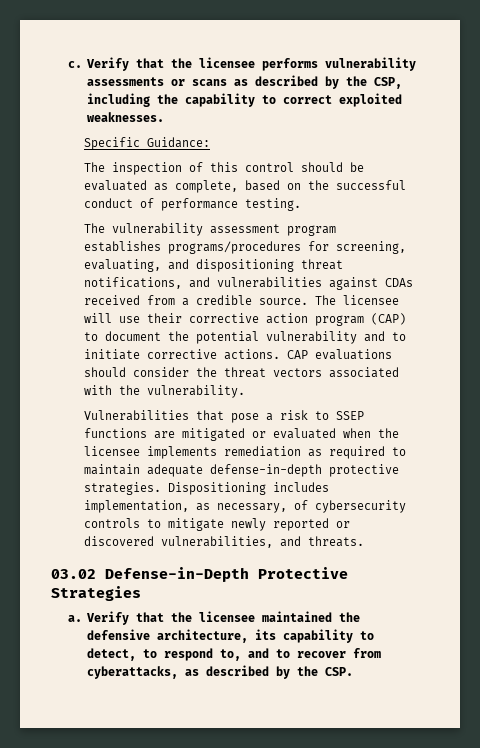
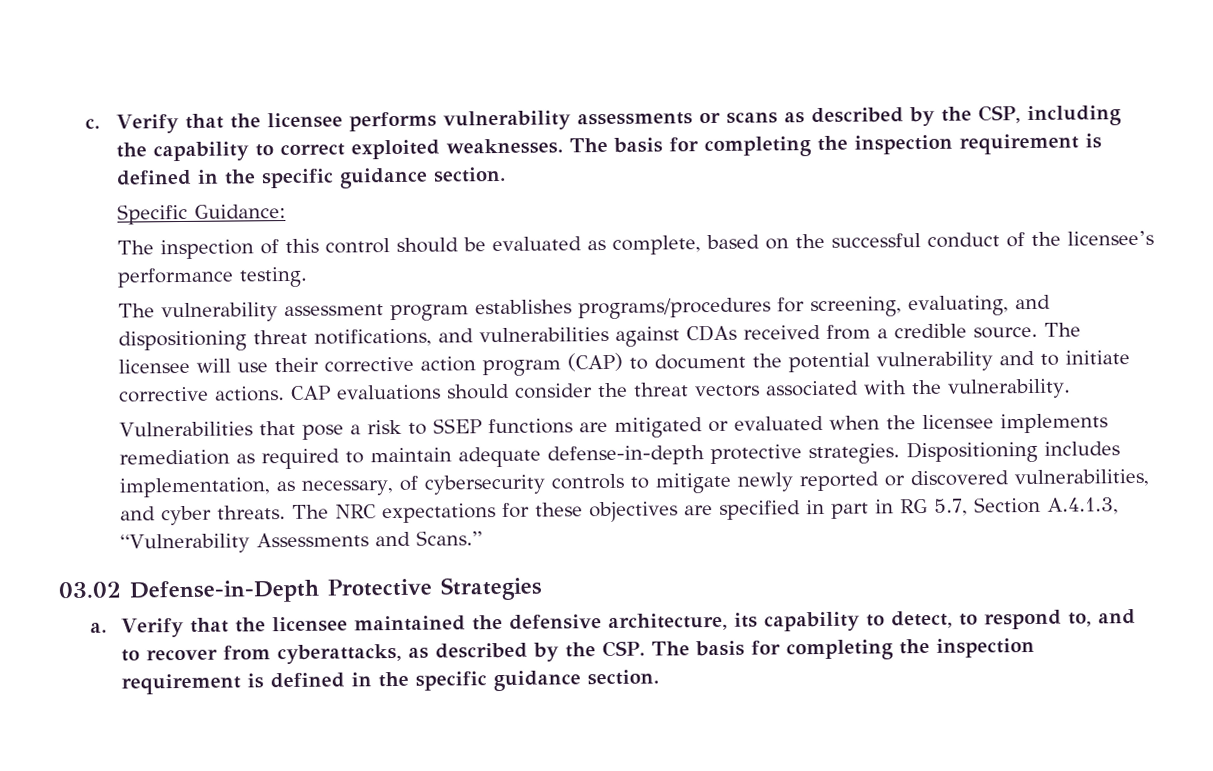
- Verify that the licensee performs vulnerability assessments or scans as described by the CSP, including the capability to correct exploited weaknesses.
+ Verify that the licensee performs vulnerability assessments or scans as described by the CSP, including the capability to correct exploited weaknesses. The basis for completing the inspection requirement is defined in the specific guidance section.
- The inspection of this control should be evaluated as complete, based on the successful conduct of performance testing.
+ The inspection of this control should be evaluated as complete, based on the successful conduct of the licensee’s performance testing.
- Dispositioning includes implementation, as necessary, of cybersecurity controls to mitigate newly reported or discovered vulnerabilities, and threats.
+ Dispositioning includes implementation, as necessary, of cybersecurity controls to mitigate newly reported or discovered vulnerabilities, and cyber threats. The NRC expectations for these objectives are specified in part in RG 5.7, Section A.4.1.3, “Vulnerability Assessments and Scans.”
- Verify that the licensee maintained the defensive architecture, its capability to detect, to respond to, and to recover from cyberattacks, as described by the CSP.
+ Verify that the licensee maintained the defensive architecture, its capability to detect, to respond to, and to recover from cyberattacks, as described by the CSP. The basis for completing the inspection requirement is defined in the specific guidance section.

